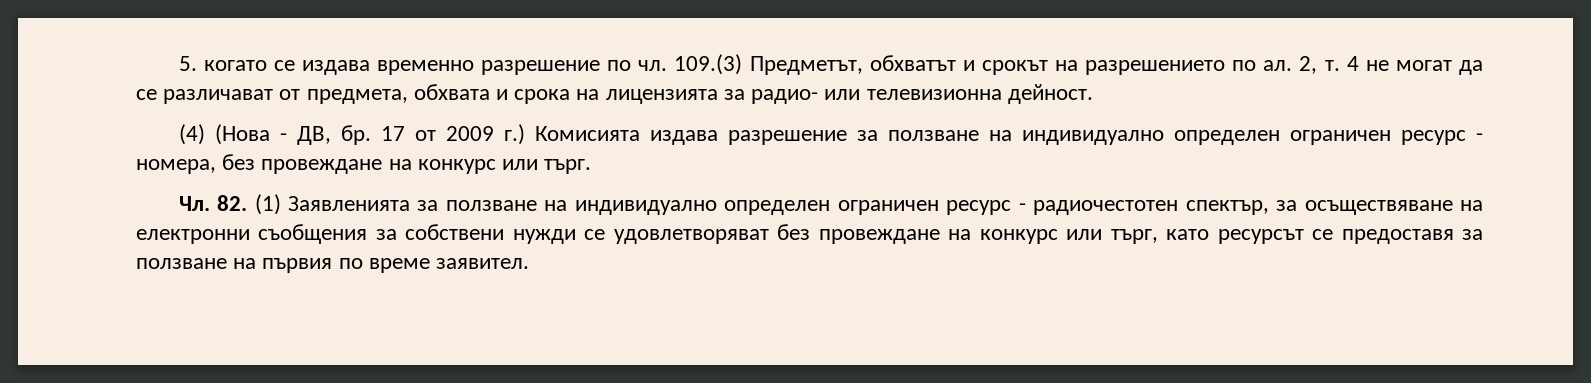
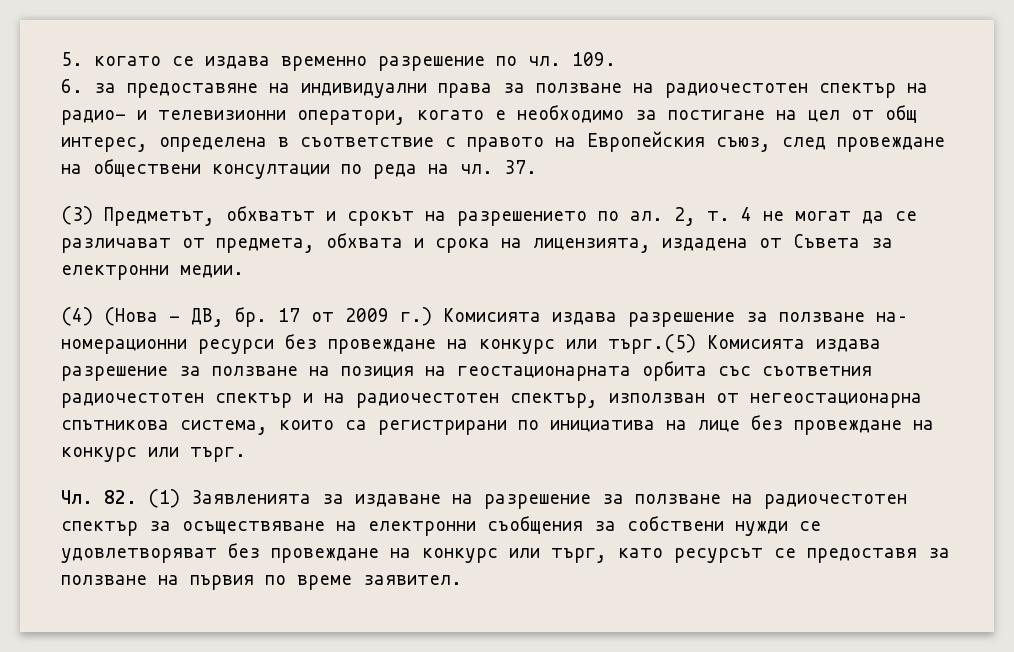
- 109.(3) Предметът, обхватът и срокът на разрешението по ал.
+ 109.
+ 6. за предоставяне на индивидуални права за ползване на радиочестотен спектър на радио- и телевизионни оператори, когато е необходимо за постигане на цел от общ интерес, определена в съответствие с правото на Европейския съюз, след провеждане на обществени консултации по реда на чл. 37.
+ (3) Предметът, обхватът и срокът на разрешението по ал.
- 2, т. 4 не могат да се различават от предмета, обхвата и срока на лицензията за радио- или телевизионна дейност.
+ 2, т. 4 не могат да се различават от предмета, обхвата и срока на лицензията, издадена от Съвета за електронни медии.
- 17 от 2009 г.) Комисията издава разрешение за ползване на индивидуално определен ограничен ресурс - номера, без провеждане на конкурс или търг.
+ 17 от 2009 г.) Комисията издава разрешение за ползване на– номерационни ресурси без провеждане на конкурс или търг.(5) Комисията издава разрешение за ползване на позиция на геостационарната орбита със съответния радиочестотен спектър и на радиочестотен спектър, използван от негеостационарна спътникова система, които са регистрирани по инициатива на лице без провеждане на конкурс или търг.
- Чл. 82. (1) Заявленията за ползване на индивидуално определен ограничен ресурс - радиочестотен спектър, за осъществяване на електронни съобщения за собствени нужди се удовлетворяват без провеждане на конкурс или търг, като ресурсът се предоставя за ползване на първия по време заявител.
+ Чл. 82. (1) Заявленията за издаване на разрешение за ползване на радиочестотен спектър за осъществяване на електронни съобщения за собствени нужди се удовлетворяват без провеждане на конкурс или търг, като ресурсът се предоставя за ползване на първия по време заявител.

